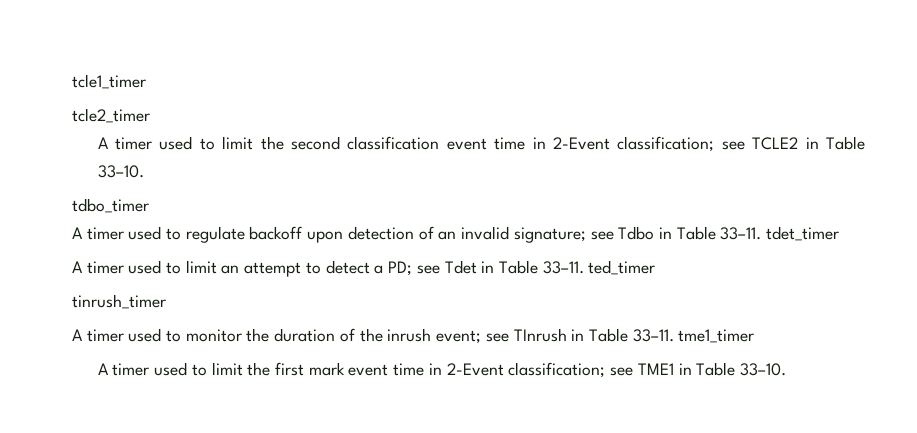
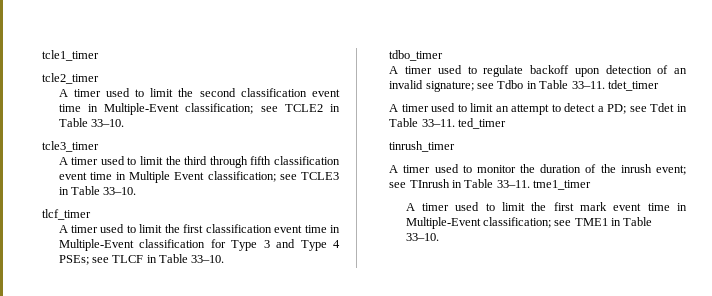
- A timer used to limit the second classification event time in 2-Event classification; see TCLE2 in Table 33–10.
+ A timer used to limit the second classification event time in Multiple-Event classification; see TCLE2 in Table 33–10.
+ tcle3_timer
+ A timer used to limit the third through fifth classification event time in Multiple Event classification; see TCLE3 in Table 33–10.
+ tlcf_timer
+ A timer used to limit the first classification event time in Multiple-Event classification for Type 3 and Type 4 PSEs; see TLCF in Table 33–10.
- A timer used to limit the first mark event time in 2-Event classification; see TME1 in Table 33–10.
+ A timer used to limit the first mark event time in Multiple-Event classification; see TME1 in Table 33–10.

